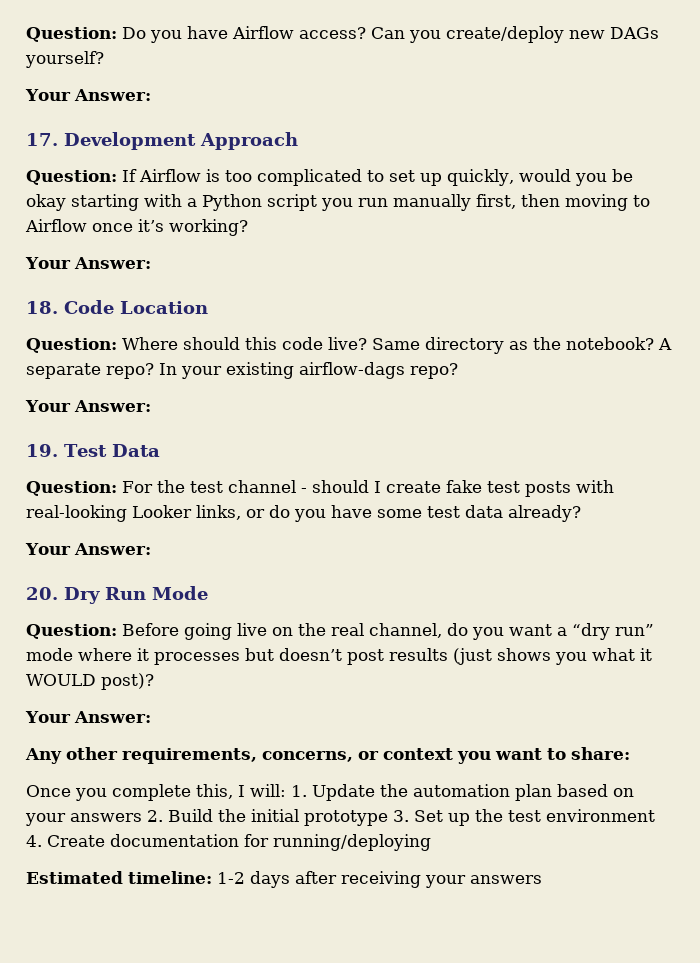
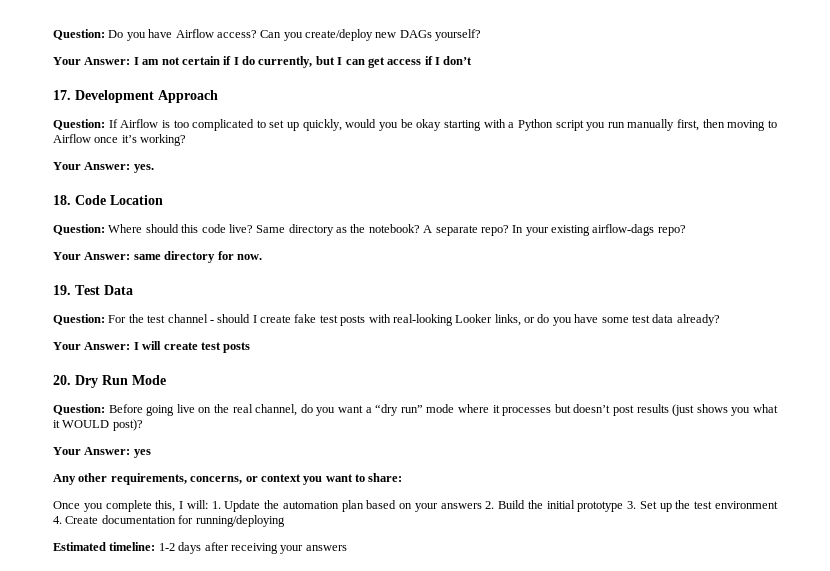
  Can you create/deploy new DAGs yourself?
- Your Answer:
+ Your Answer: I am not certain if I do currently, but I can get access if I don’t
  Question: If Airflow is too complicated to set up quickly, would you be okay starting with a Python script you run manually first, then moving to Airflow once it’s working?
- Your Answer:
+ Your Answer: yes.
  In your existing airflow-dags repo?
- Your Answer:
+ Your Answer: same directory for now.
  Question: For the test channel - should I create fake test posts with real-looking Looker links, or do you have some test data already?
- Your Answer:
+ Your Answer: I will create test posts
  Question: Before going live on the real channel, do you want a “dry run” mode where it processes but doesn’t post results (just shows you what it WOULD post)?
- Your Answer:
+ Your Answer: yes

